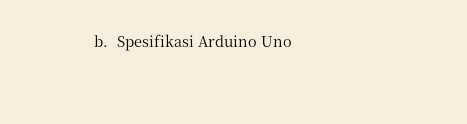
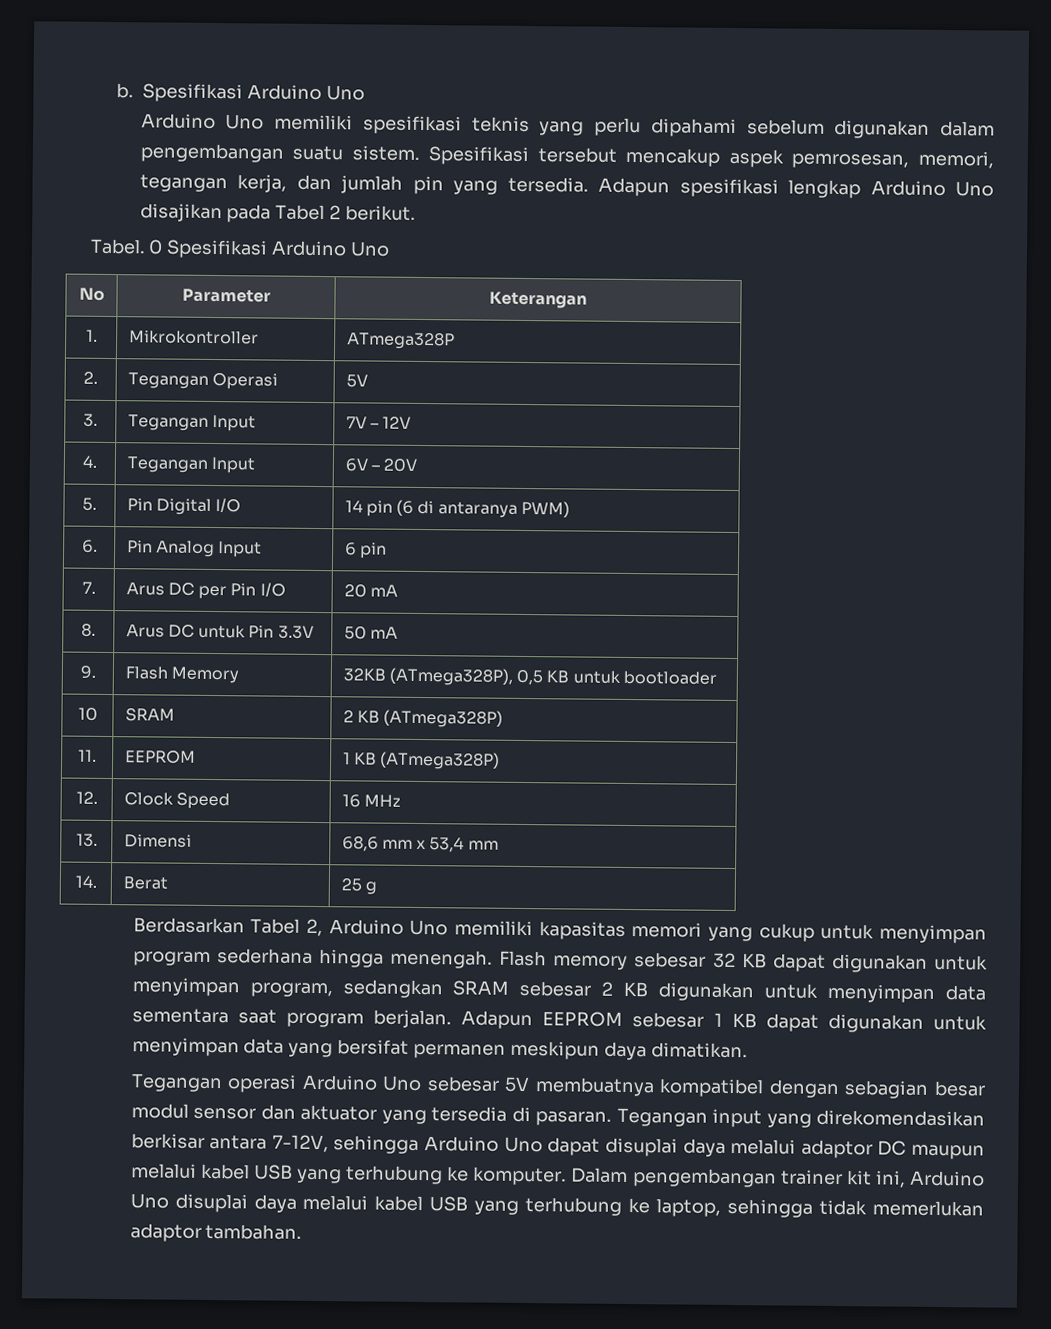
+ Arduino Uno memiliki spesifikasi teknis yang perlu dipahami sebelum digunakan dalam pengembangan suatu sistem. Spesifikasi tersebut mencakup aspek pemrosesan, memori, tegangan kerja, dan jumlah pin yang tersedia. Adapun spesifikasi lengkap Arduino Uno disajikan pada Tabel 2 berikut.
+ Tabel. 0 Spesifikasi Arduino Uno
+ No | Parameter | Keterangan
+ 1. | Mikrokontroller | ATmega328P
+ 2. | Tegangan Operasi | 5V
+ 3. | Tegangan Input | 7V – 12V
+ 4. | Tegangan Input | 6V – 20V
+ 5. | Pin Digital I/O | 14 pin (6 di antaranya PWM)
+ 6. | Pin Analog Input | 6 pin
+ 7. | Arus DC per Pin I/O | 20 mA
+ 8. | Arus DC untuk Pin 3.3V | 50 mA
+ 9. | Flash Memory | 32KB (ATmega328P), 0,5 KB untuk bootloader
+ 10 | SRAM | 2 KB (ATmega328P)
+ 11. | EEPROM | 1 KB (ATmega328P)
+ 12. | Clock Speed | 16 MHz
+ 13. | Dimensi | 68,6 mm x 53,4 mm
+ 14. | Berat | 25 g
+ Berdasarkan Tabel 2, Arduino Uno memiliki kapasitas memori yang cukup untuk menyimpan program sederhana hingga menengah. Flash memory sebesar 32 KB dapat digunakan untuk menyimpan program, sedangkan SRAM sebesar 2 KB digunakan untuk menyimpan data sementara saat program berjalan. Adapun EEPROM sebesar 1 KB dapat digunakan untuk menyimpan data yang bersifat permanen meskipun daya dimatikan.
+ Tegangan operasi Arduino Uno sebesar 5V membuatnya kompatibel dengan sebagian besar modul sensor dan aktuator yang tersedia di pasaran. Tegangan input yang direkomendasikan berkisar antara 7-12V, sehingga Arduino Uno dapat disuplai daya melalui adaptor DC maupun melalui kabel USB yang terhubung ke komputer. Dalam pengembangan trainer kit ini, Arduino Uno disuplai daya melalui kabel USB yang terhubung ke laptop, sehingga tidak memerlukan adaptor tambahan.

